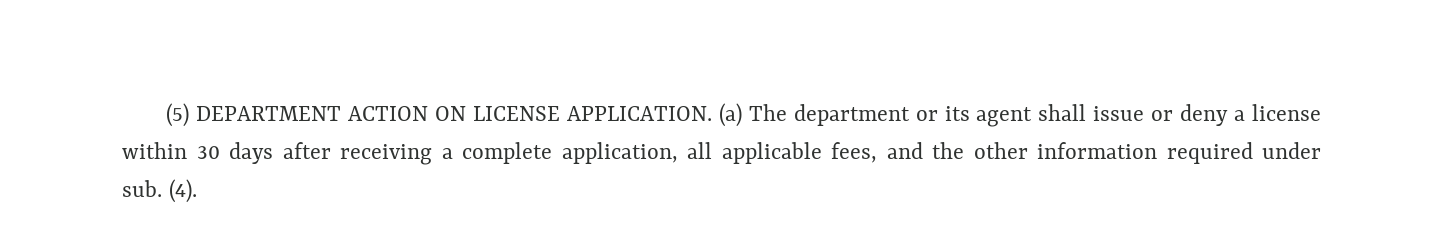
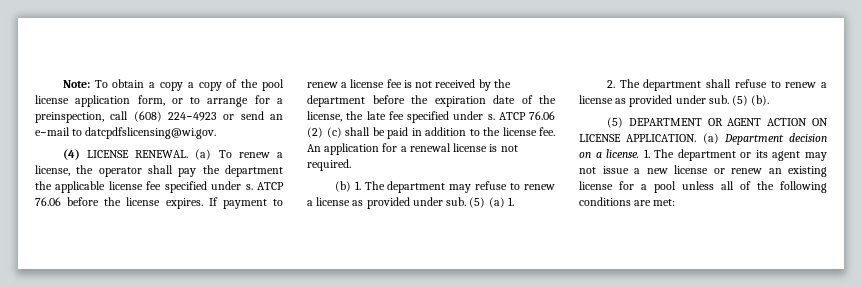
- (5) DEPARTMENT ACTION ON LICENSE APPLICATION.
+ Note: To obtain a copy a copy of the pool license application form, or to arrange for a preinspection, call (608) 224−4923 or send an e−mail to datcpdfslicensing@wi.gov.
+ (4) LICENSE RENEWAL. (a) To renew a license, the operator shall pay the department the applicable license fee specified under s. ATCP 76.06 before the license expires. If payment to renew a license fee is not received by the department before the expiration date of the license, the late fee specified under s. ATCP 76.06 (2) (c) shall be paid in addition to the license fee. An application for a renewal license is not required.
+ (b) 1. The department may refuse to renew a license as provided under sub. (5) (a) 1.
+ 2. The department shall refuse to renew a license as provided under sub. (5) (b).
+ (5) DEPARTMENT OR AGENT ACTION ON LICENSE APPLICATION.
- (a) The department or its agent shall issue or deny a license within 30 days after receiving a complete application, all applicable fees, and the other information required under sub. (4).
+ (a) Department decision on a license. 1. The department or its agent may not issue a new license or renew an existing license for a pool unless all of the following conditions are met:

